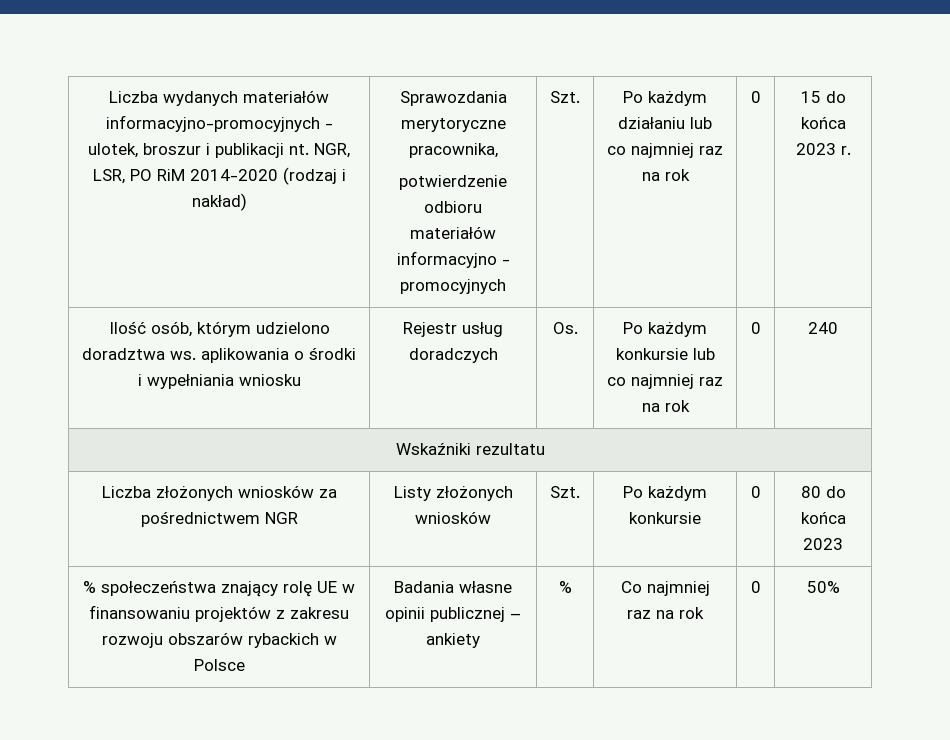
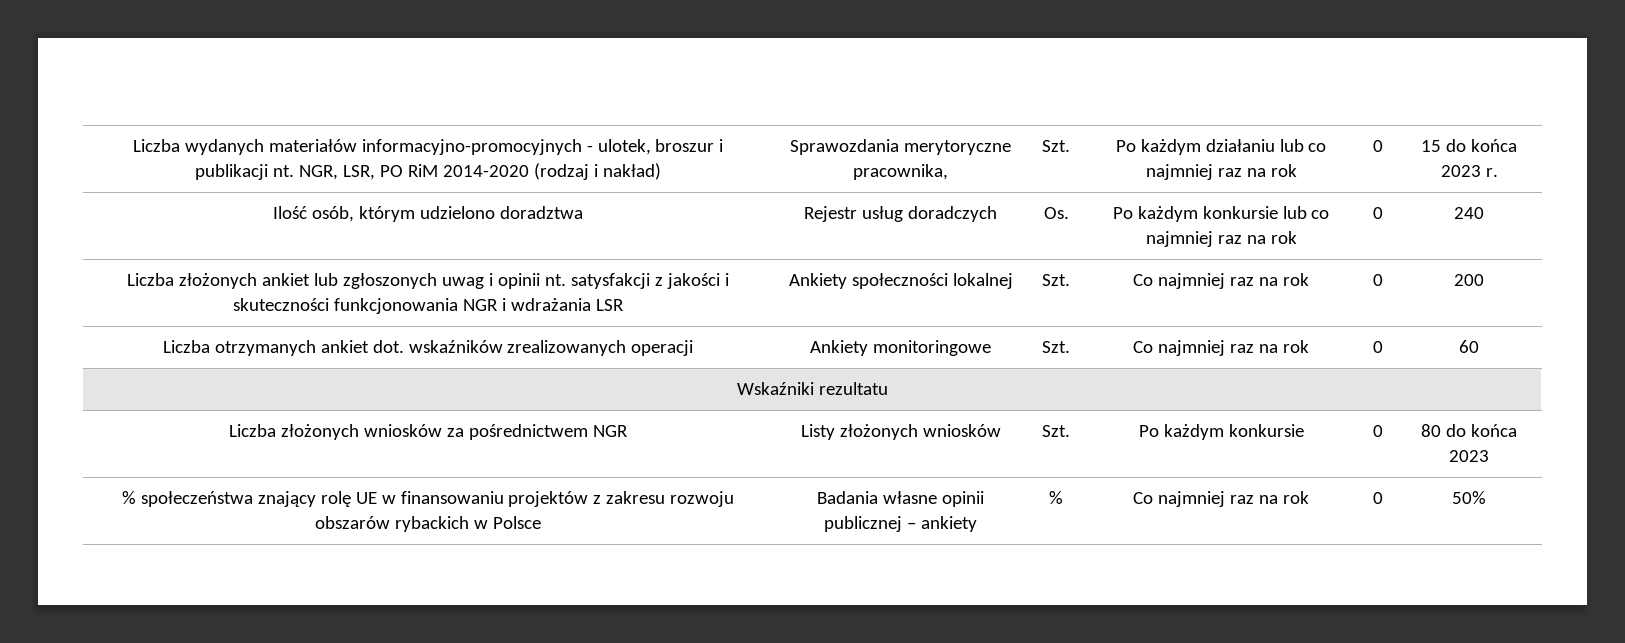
- potwierdzenie odbioru materiałów informacyjno - promocyjnych
- Ilość osób, którym udzielono doradztwa ws. aplikowania o środki i wypełniania wniosku | Rejestr usług doradczych | Os. | Po każdym konkursie lub co najmniej raz na rok | 0 | 240
+ Ilość osób, którym udzielono doradztwa | Rejestr usług doradczych | Os. | Po każdym konkursie lub co najmniej raz na rok | 0 | 240
+ Liczba złożonych ankiet lub zgłoszonych uwag i opinii nt. satysfakcji z jakości i skuteczności funkcjonowania NGR i wdrażania LSR | Ankiety społeczności lokalnej | Szt. | Co najmniej raz na rok | 0 | 200
+ Liczba otrzymanych ankiet dot. wskaźników zrealizowanych operacji | Ankiety monitoringowe | Szt. | Co najmniej raz na rok | 0 | 60

